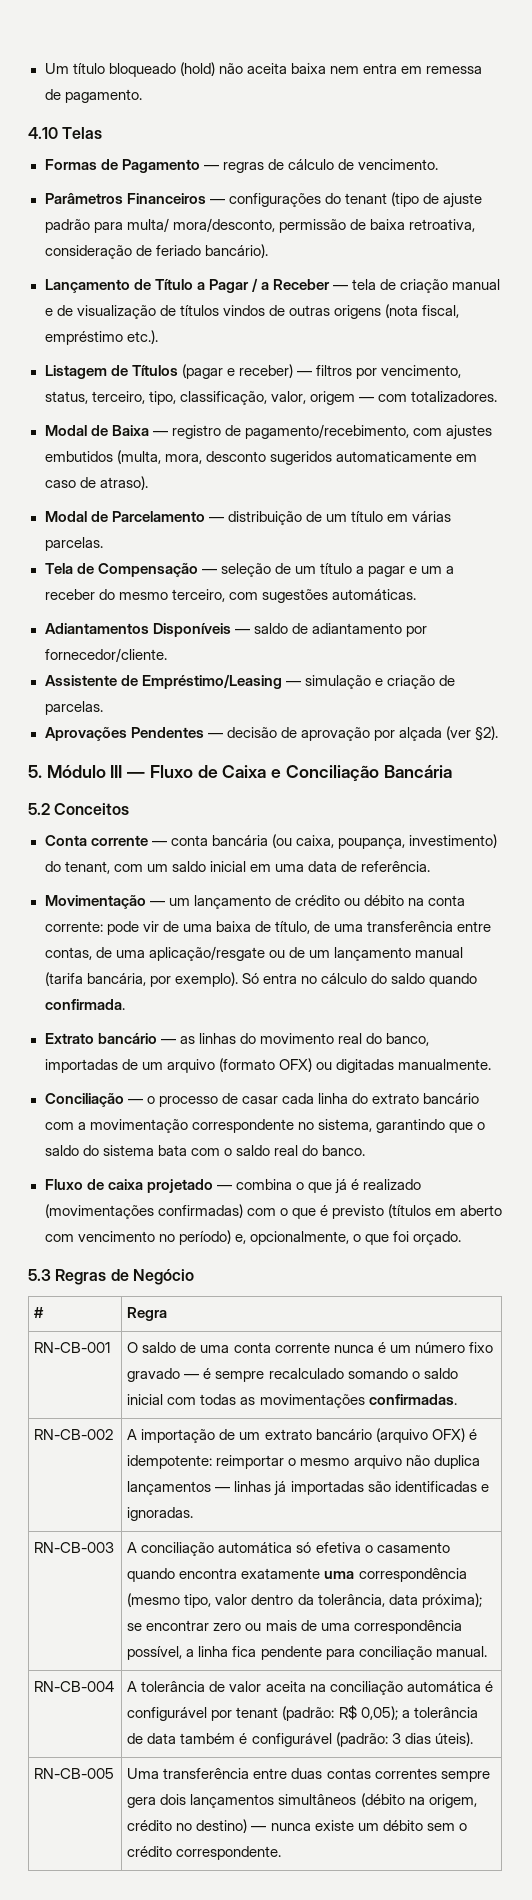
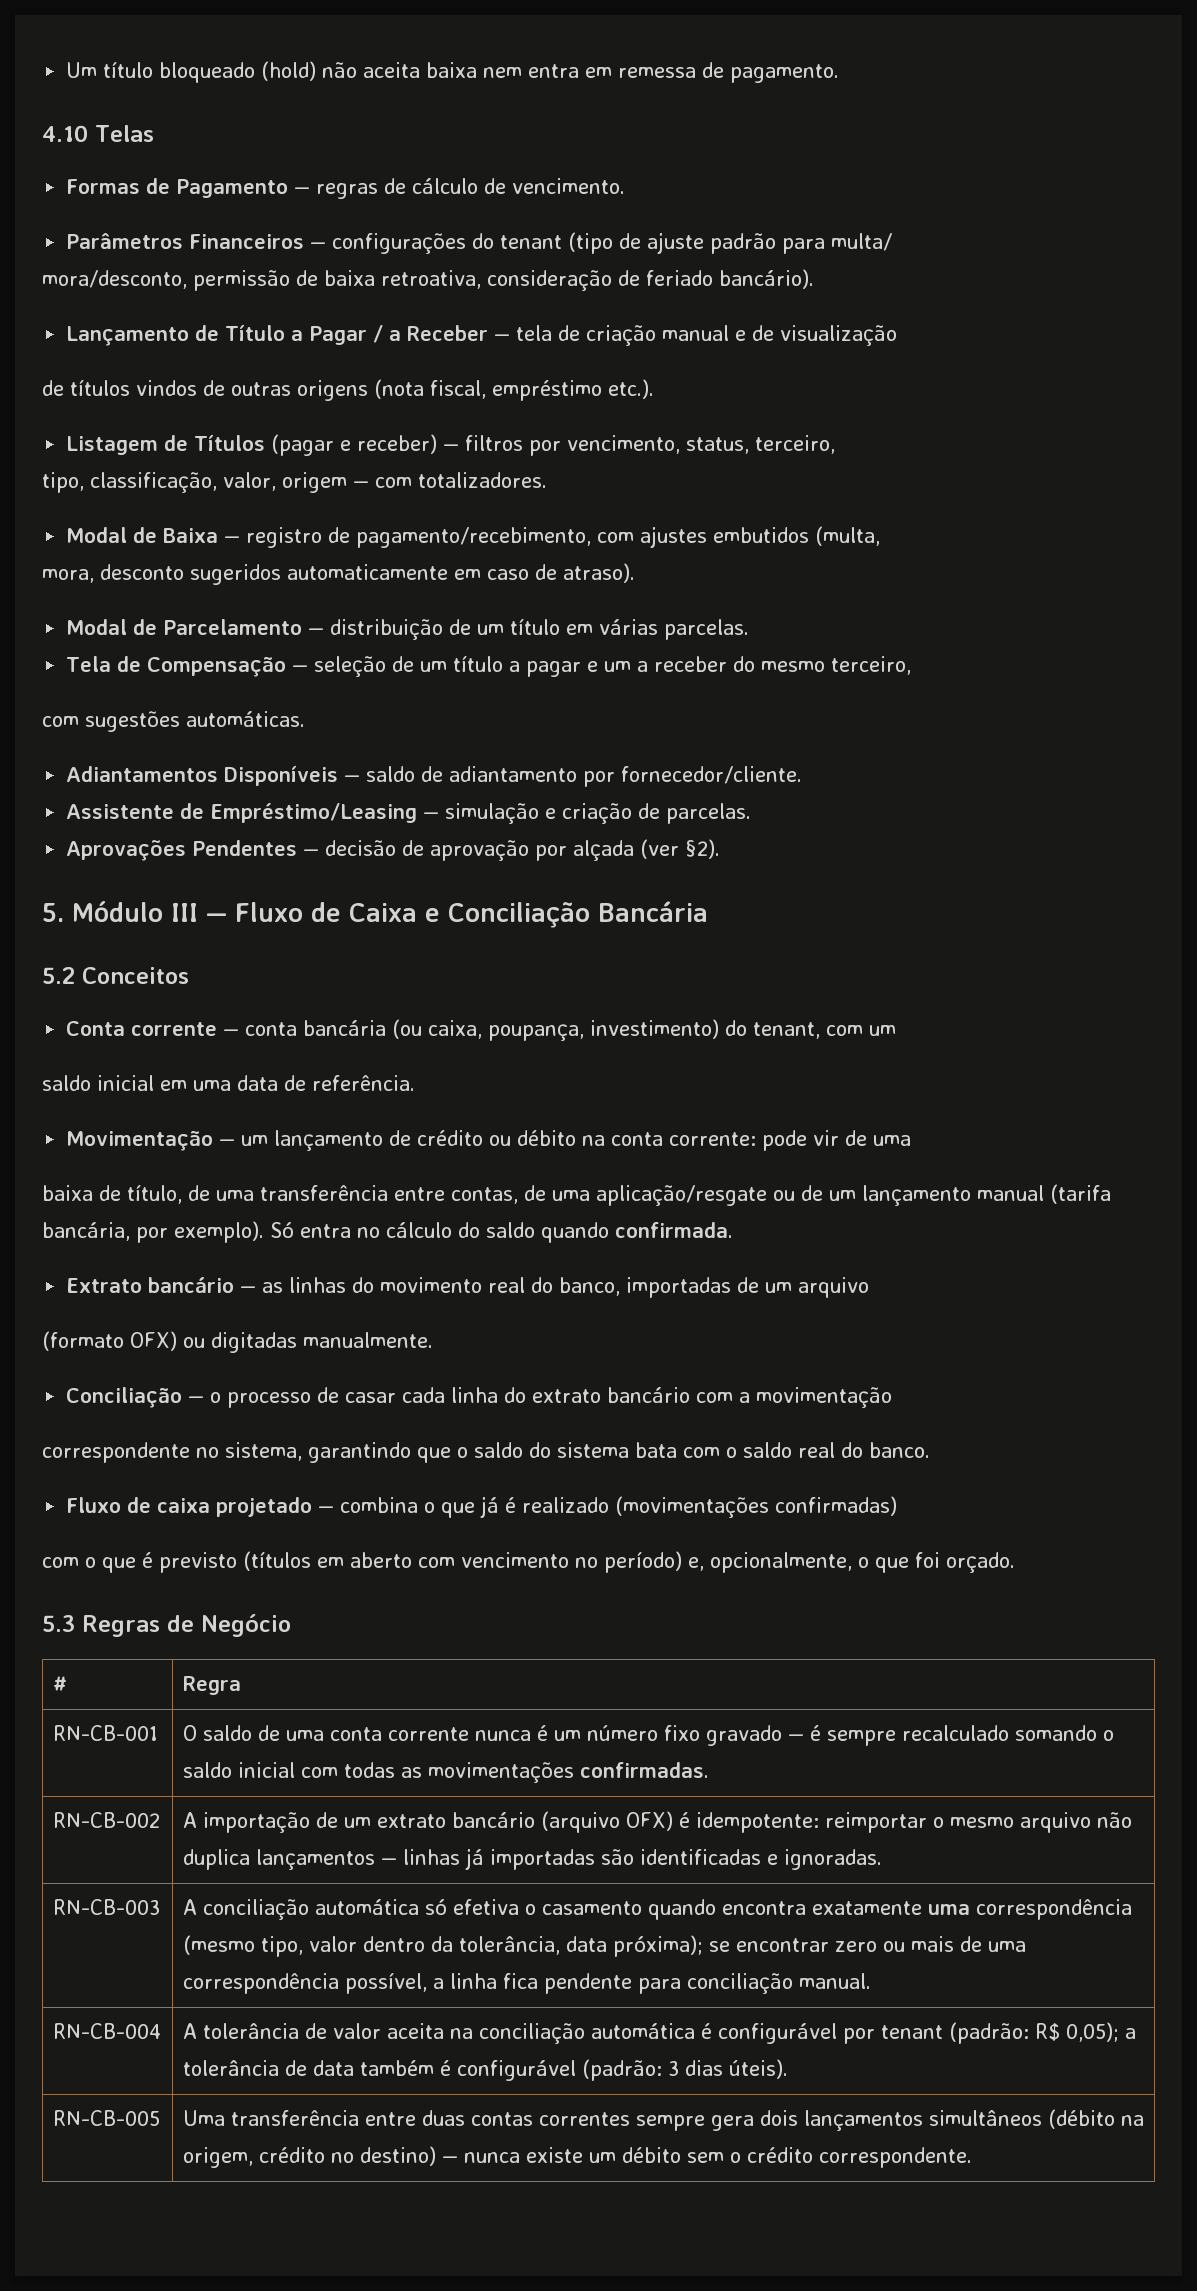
- Parâmetros Financeiros — configurações do tenant (tipo de ajuste padrão para multa/ mora/desconto, permissão de baixa retroativa, consideração de feriado bancário).
+ Parâmetros Financeiros — configurações do tenant (tipo de ajuste padrão para multa/
+ mora/desconto, permissão de baixa retroativa, consideração de feriado bancário).
- Lançamento de Título a Pagar / a Receber — tela de criação manual e de visualização de títulos vindos de outras origens (nota fiscal, empréstimo etc.).
+ Lançamento de Título a Pagar / a Receber — tela de criação manual e de visualização
+ de títulos vindos de outras origens (nota fiscal, empréstimo etc.).
- Listagem de Títulos (pagar e receber) — filtros por vencimento, status, terceiro, tipo, classificação, valor, origem — com totalizadores.
+ Listagem de Títulos (pagar e receber) — filtros por vencimento, status, terceiro,
+ tipo, classificação, valor, origem — com totalizadores.
- Modal de Baixa — registro de pagamento/recebimento, com ajustes embutidos (multa, mora, desconto sugeridos automaticamente em caso de atraso).
+ Modal de Baixa — registro de pagamento/recebimento, com ajustes embutidos (multa,
+ mora, desconto sugeridos automaticamente em caso de atraso).
- Tela de Compensação — seleção de um título a pagar e um a receber do mesmo terceiro, com sugestões automáticas.
+ Tela de Compensação — seleção de um título a pagar e um a receber do mesmo terceiro,
+ com sugestões automáticas.
- Conta corrente — conta bancária (ou caixa, poupança, investimento) do tenant, com um saldo inicial em uma data de referência.
+ Conta corrente — conta bancária (ou caixa, poupança, investimento) do tenant, com um
+ saldo inicial em uma data de referência.
- Movimentação — um lançamento de crédito ou débito na conta corrente: pode vir de uma baixa de título, de uma transferência entre contas, de uma aplicação/resgate ou de um lançamento manual (tarifa bancária, por exemplo).
+ Movimentação — um lançamento de crédito ou débito na conta corrente: pode vir de uma
+ baixa de título, de uma transferência entre contas, de uma aplicação/resgate ou de um lançamento manual (tarifa bancária, por exemplo).
- Extrato bancário — as linhas do movimento real do banco, importadas de um arquivo (formato OFX) ou digitadas manualmente.
+ Extrato bancário — as linhas do movimento real do banco, importadas de um arquivo
+ (formato OFX) ou digitadas manualmente.
- Conciliação — o processo de casar cada linha do extrato bancário com a movimentação correspondente no sistema, garantindo que o saldo do sistema bata com o saldo real do banco.
+ Conciliação — o processo de casar cada linha do extrato bancário com a movimentação
+ correspondente no sistema, garantindo que o saldo do sistema bata com o saldo real do banco.
- Fluxo de caixa projetado — combina o que já é realizado (movimentações confirmadas) com o que é previsto (títulos em aberto com vencimento no período) e, opcionalmente, o que foi orçado.
+ Fluxo de caixa projetado — combina o que já é realizado (movimentações confirmadas)
+ com o que é previsto (títulos em aberto com vencimento no período) e, opcionalmente, o que foi orçado.

